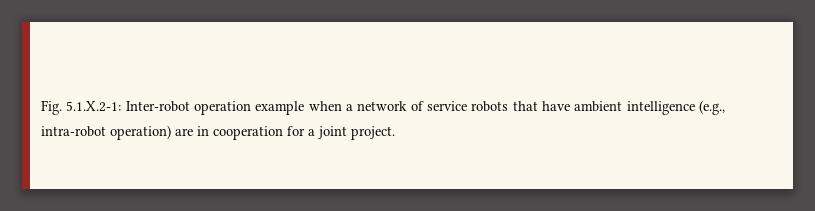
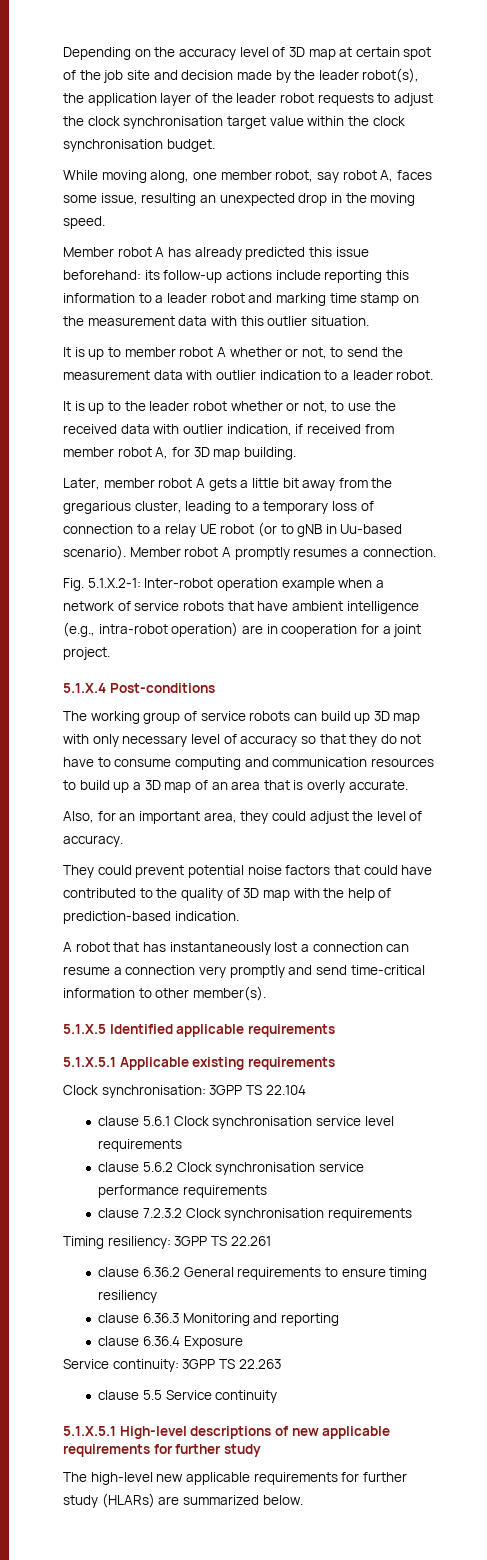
+ Depending on the accuracy level of 3D map at certain spot of the job site and decision made by the leader robot(s), the application layer of the leader robot requests to adjust the clock synchronisation target value within the clock synchronisation budget.
+ While moving along, one member robot, say robot A, faces some issue, resulting an unexpected drop in the moving speed.
+ Member robot A has already predicted this issue beforehand: its follow-up actions include reporting this information to a leader robot and marking time stamp on the measurement data with this outlier situation.
+ It is up to member robot A whether or not, to send the measurement data with outlier indication to a leader robot.
+ It is up to the leader robot whether or not, to use the received data with outlier indication, if received from member robot A, for 3D map building.
+ Later, member robot A gets a little bit away from the gregarious cluster, leading to a temporary loss of connection to a relay UE robot (or to gNB in Uu-based scenario). Member robot A promptly resumes a connection.
+ 5.1.X.4 Post-conditions
+ The working group of service robots can build up 3D map with only necessary level of accuracy so that they do not have to consume computing and communication resources to build up a 3D map of an area that is overly accurate.
+ Also, for an important area, they could adjust the level of accuracy.
+ They could prevent potential noise factors that could have contributed to the quality of 3D map with the help of prediction-based indication.
+ A robot that has instantaneously lost a connection can resume a connection very promptly and send time-critical information to other member(s).
+ 5.1.X.5 Identified applicable requirements
+ 5.1.X.5.1 Applicable existing requirements
+ Clock synchronisation: 3GPP TS 22.104
+ clause 5.6.1 Clock synchronisation service level requirements
+ clause 5.6.2 Clock synchronisation service performance requirements
+ clause 7.2.3.2 Clock synchronisation requirements
+ Timing resiliency: 3GPP TS 22.261
+ clause 6.36.2 General requirements to ensure timing resiliency
+ clause 6.36.3 Monitoring and reporting
+ clause 6.36.4 Exposure
+ Service continuity: 3GPP TS 22.263
+ clause 5.5 Service continuity
+ 5.1.X.5.1 High-level descriptions of new applicable requirements for further study
+ The high-level new applicable requirements for further study (HLARs) are summarized below.

